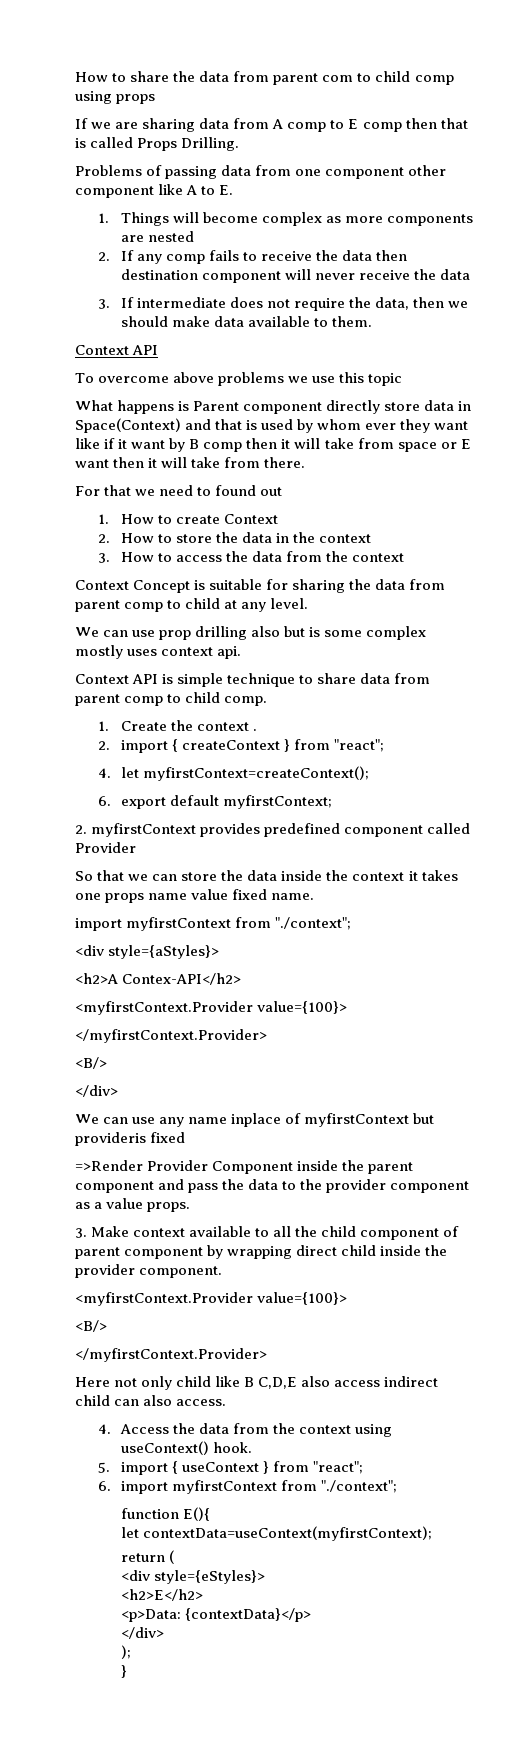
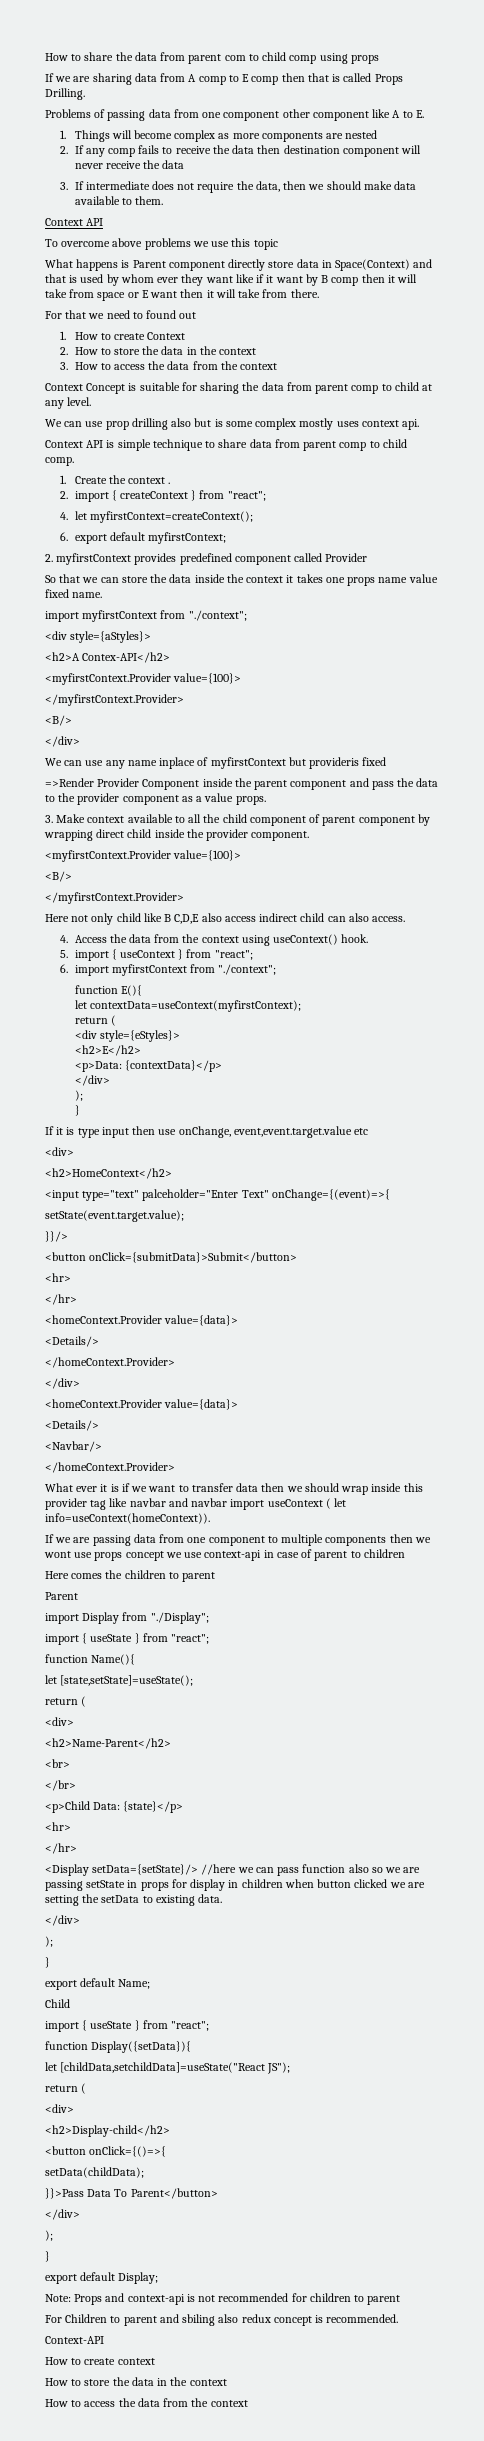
+ If it is type input then use onChange, event,event.target.value etc
+ <div>
+ <h2>HomeContext</h2>
+ <input type="text" palceholder="Enter Text" onChange={(event)=>{
+ setState(event.target.value);
+ }}/>
+ <button onClick={submitData}>Submit</button>
+ <hr>
+ </hr>
+ <homeContext.Provider value={data}>
+ <Details/>
+ </homeContext.Provider>
+ </div>
+ <homeContext.Provider value={data}>
+ <Details/>
+ <Navbar/>
+ </homeContext.Provider>
+ What ever it is if we want to transfer data then we should wrap inside this provider tag like navbar and navbar import useContext ( let info=useContext(homeContext)).
+ If we are passing data from one component to multiple components then we wont use props concept we use context-api in case of parent to children
+ Here comes the children to parent
+ Parent
+ import Display from "./Display";
+ import { useState } from "react";
+ function Name(){
+ let [state,setState]=useState();
+ return (
+ <div>
+ <h2>Name-Parent</h2>
+ <br>
+ </br>
+ <p>Child Data: {state}</p>
+ <hr>
+ </hr>
+ <Display setData={setState}/> //here we can pass function also so we are passing setState in props for display in children when button clicked we are setting the setData to existing data.
+ </div>
+ );
+ }
+ export default Name;
+ Child
+ import { useState } from "react";
+ function Display({setData}){
+ let [childData,setchildData]=useState("React JS");
+ return (
+ <div>
+ <h2>Display-child</h2>
+ <button onClick={()=>{
+ setData(childData);
+ }}>Pass Data To Parent</button>
+ </div>
+ );
+ }
+ export default Display;
+ Note: Props and context-api is not recommended for children to parent
+ For Children to parent and sbiling also redux concept is recommended.
+ Context-API
+ How to create context
+ How to store the data in the context
+ How to access the data from the context

